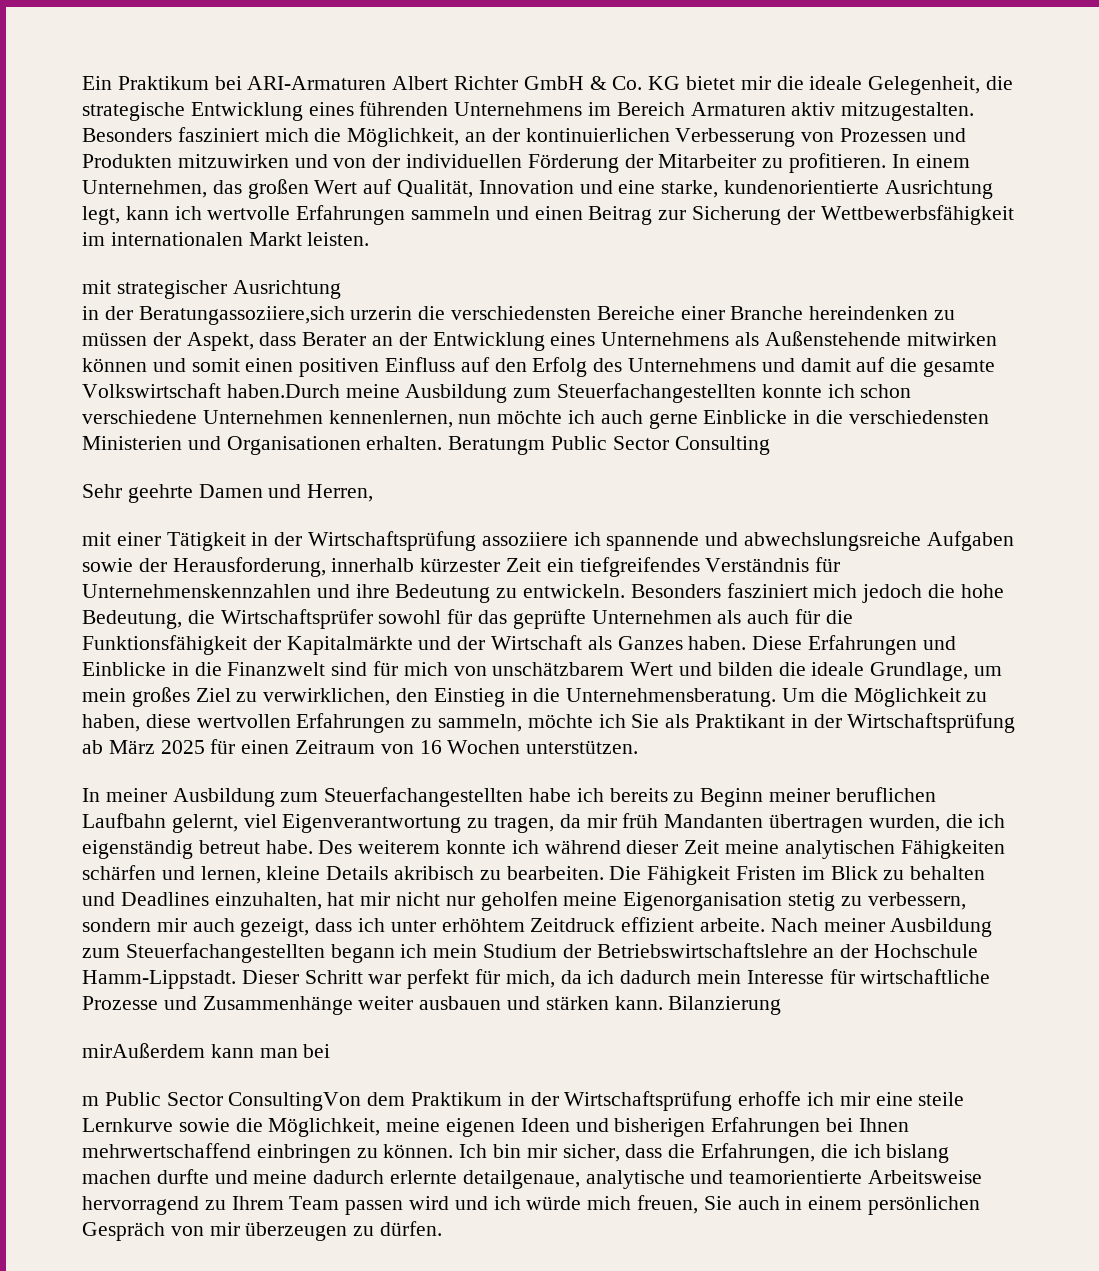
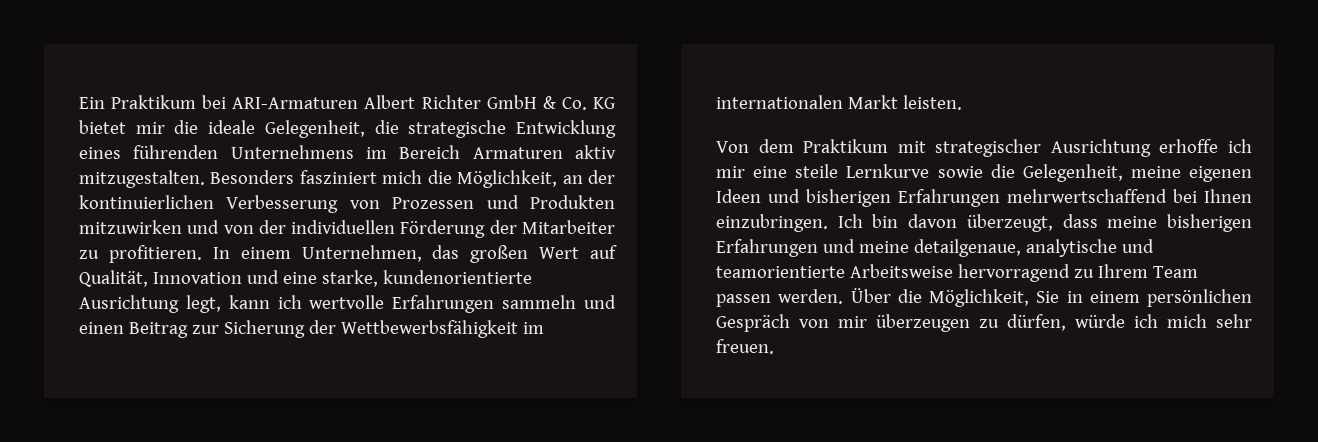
- mit strategischer Ausrichtung
- in der Beratungassoziiere,sich urzerin die verschiedensten Bereiche einer Branche hereindenken zu müssen der Aspekt, dass Berater an der Entwicklung eines Unternehmens als Außenstehende mitwirken können und somit einen positiven Einfluss auf den Erfolg des Unternehmens und damit auf die gesamte Volkswirtschaft haben.Durch meine Ausbildung zum Steuerfachangestellten konnte ich schon verschiedene Unternehmen kennenlernen, nun möchte ich auch gerne Einblicke in die verschiedensten Ministerien und Organisationen erhalten. Beratungm Public Sector Consulting
- Sehr geehrte Damen und Herren,
- mit einer Tätigkeit in der Wirtschaftsprüfung assoziiere ich spannende und abwechslungsreiche Aufgaben sowie der Herausforderung, innerhalb kürzester Zeit ein tiefgreifendes Verständnis für Unternehmenskennzahlen und ihre Bedeutung zu entwickeln. Besonders fasziniert mich jedoch die hohe Bedeutung, die Wirtschaftsprüfer sowohl für das geprüfte Unternehmen als auch für die Funktionsfähigkeit der Kapitalmärkte und der Wirtschaft als Ganzes haben. Diese Erfahrungen und Einblicke in die Finanzwelt sind für mich von unschätzbarem Wert und bilden die ideale Grundlage, um mein großes Ziel zu verwirklichen, den Einstieg in die Unternehmensberatung. Um die Möglichkeit zu haben, diese wertvollen Erfahrungen zu sammeln, möchte ich Sie als Praktikant in der Wirtschaftsprüfung ab März 2025 für einen Zeitraum von 16 Wochen unterstützen.
- In meiner Ausbildung zum Steuerfachangestellten habe ich bereits zu Beginn meiner beruflichen Laufbahn gelernt, viel Eigenverantwortung zu tragen, da mir früh Mandanten übertragen wurden, die ich eigenständig betreut habe. Des weiterem konnte ich während dieser Zeit meine analytischen Fähigkeiten schärfen und lernen, kleine Details akribisch zu bearbeiten. Die Fähigkeit Fristen im Blick zu behalten und Deadlines einzuhalten, hat mir nicht nur geholfen meine Eigenorganisation stetig zu verbessern, sondern mir auch gezeigt, dass ich unter erhöhtem Zeitdruck effizient arbeite. Nach meiner Ausbildung zum Steuerfachangestellten begann ich mein Studium der Betriebswirtschaftslehre an der Hochschule Hamm-Lippstadt. Dieser Schritt war perfekt für mich, da ich dadurch mein Interesse für wirtschaftliche Prozesse und Zusammenhänge weiter ausbauen und stärken kann. Bilanzierung
- mirAußerdem kann man bei
- m Public Sector ConsultingVon dem Praktikum in der Wirtschaftsprüfung erhoffe ich mir eine steile Lernkurve sowie die Möglichkeit, meine eigenen Ideen und bisherigen Erfahrungen bei Ihnen mehrwertschaffend einbringen zu können. Ich bin mir sicher, dass die Erfahrungen, die ich bislang machen durfte und meine dadurch erlernte detailgenaue, analytische und teamorientierte Arbeitsweise hervorragend zu Ihrem Team passen wird und ich würde mich freuen, Sie auch in einem persönlichen Gespräch von mir überzeugen zu dürfen.
+ Von dem Praktikum mit strategischer Ausrichtung erhoffe ich mir eine steile Lernkurve sowie die Gelegenheit, meine eigenen Ideen und bisherigen Erfahrungen mehrwertschaffend bei Ihnen einzubringen. Ich bin davon überzeugt, dass meine bisherigen Erfahrungen und meine detailgenaue, analytische und teamorientierte Arbeitsweise hervorragend zu Ihrem Team passen werden. Über die Möglichkeit, Sie in einem persönlichen Gespräch von mir überzeugen zu dürfen, würde ich mich sehr freuen.

